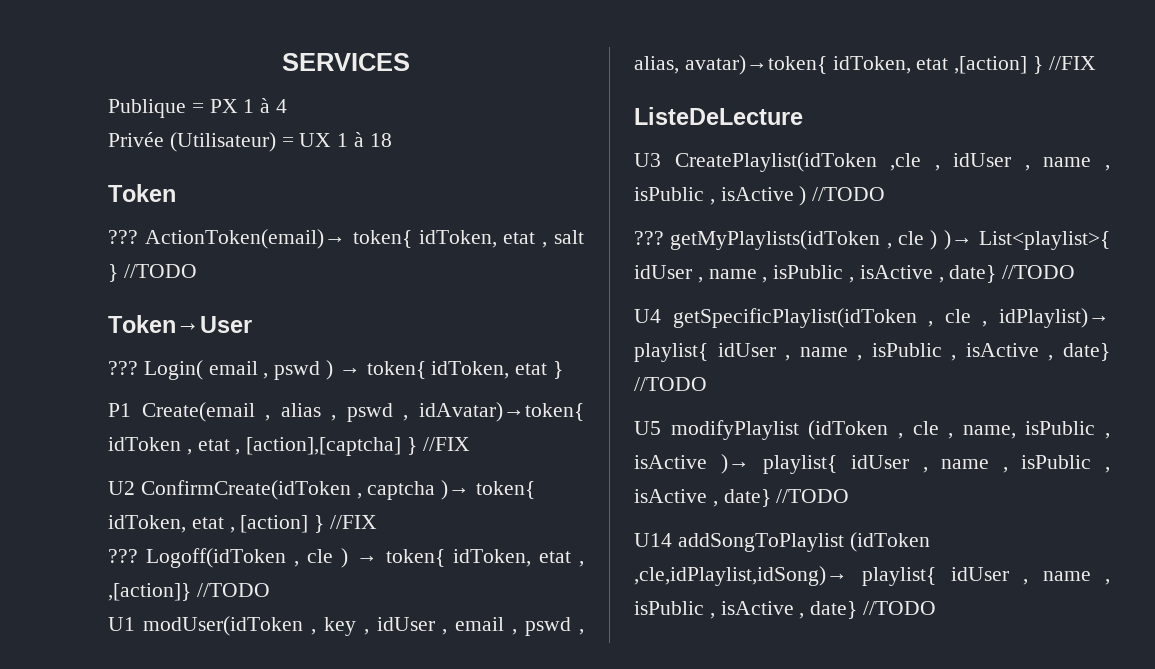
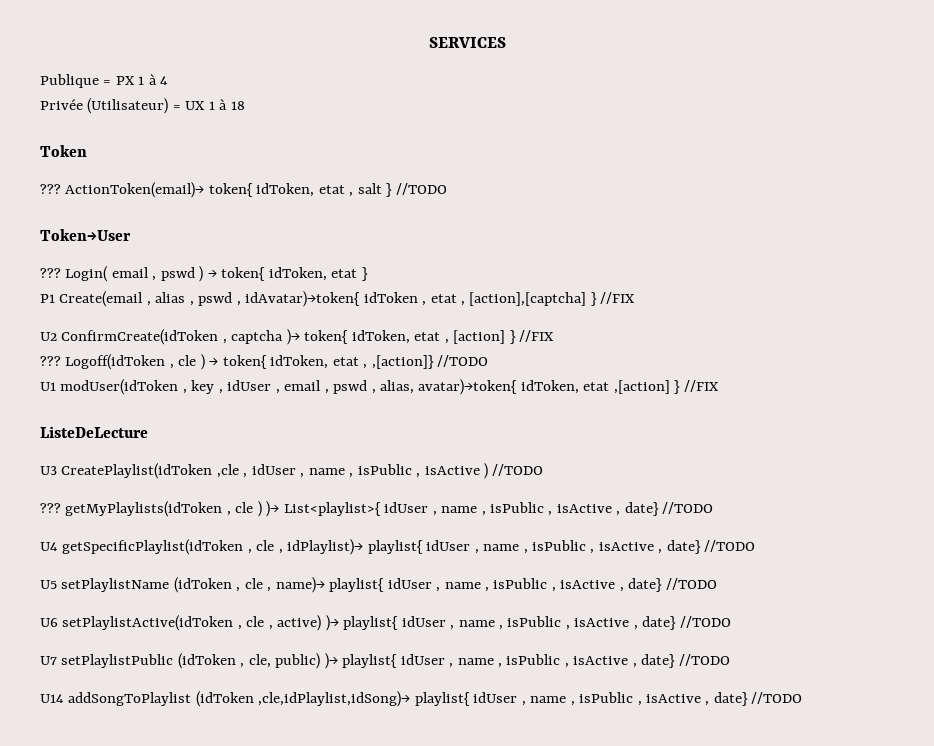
- U5 modifyPlaylist (idToken , cle , name, isPublic , isActive )→ playlist{ idUser , name , isPublic , isActive , date} //TODO
+ U5 setPlaylistName (idToken , cle , name)→ playlist{ idUser , name , isPublic , isActive , date} //TODO
+ U6 setPlaylistActive(idToken , cle , active) )→ playlist{ idUser , name , isPublic , isActive , date} //TODO
+ U7 setPlaylistPublic (idToken , cle, public) )→ playlist{ idUser , name , isPublic , isActive , date} //TODO

